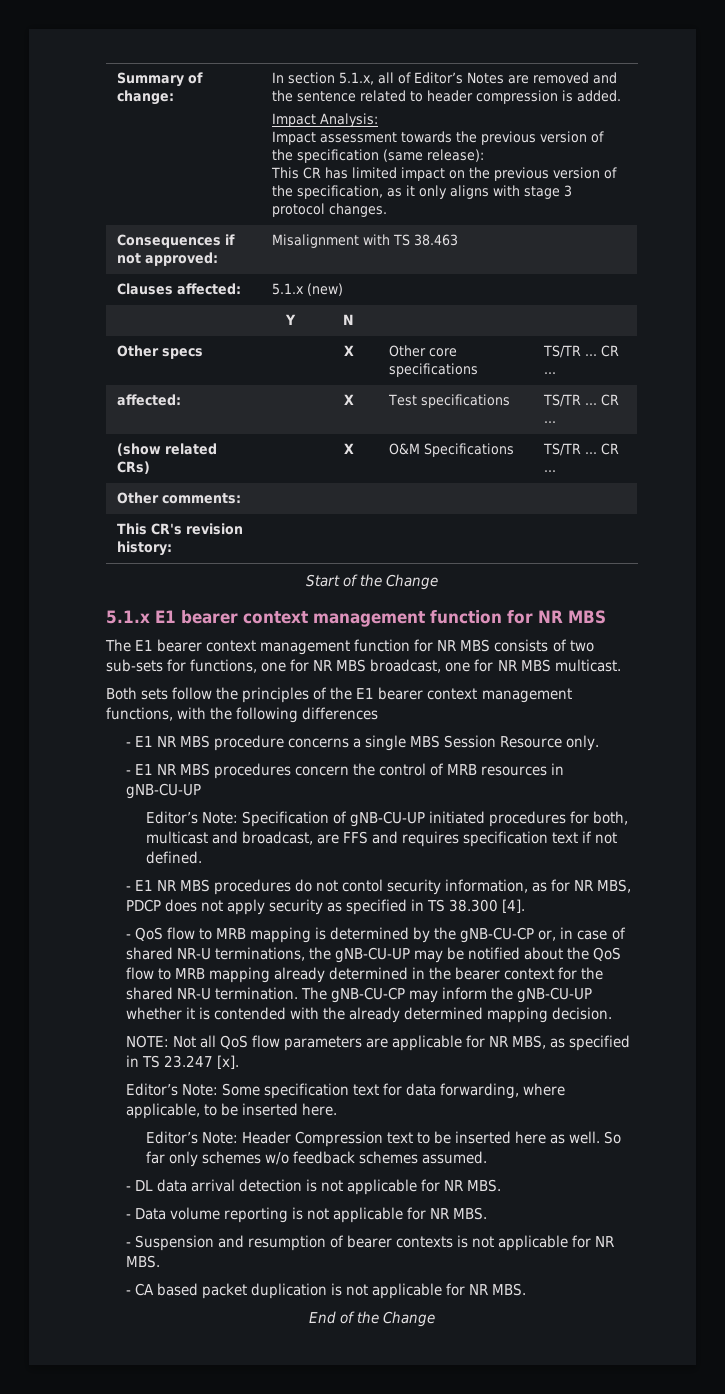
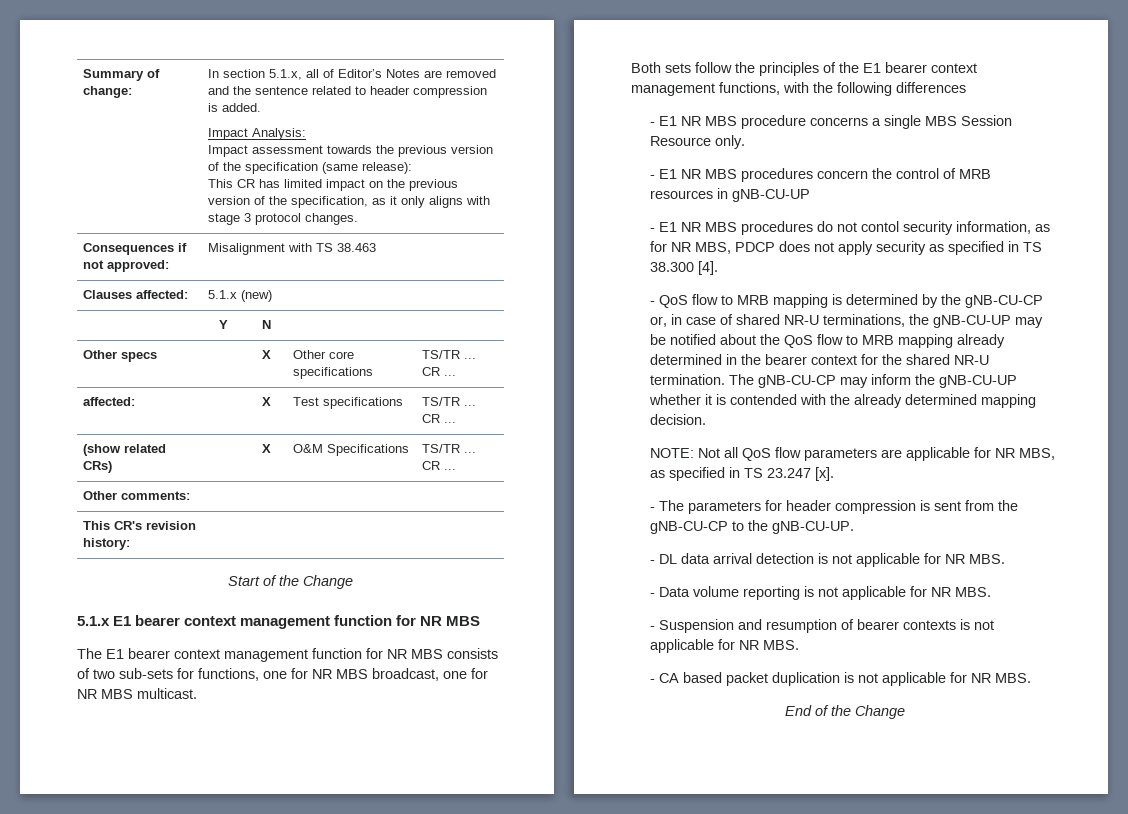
- Editor’s Note: Specification of gNB-CU-UP initiated procedures for both, multicast and broadcast, are FFS and requires specification text if not defined.
- Editor’s Note: Some specification text for data forwarding, where applicable, to be inserted here.
- Editor’s Note: Header Compression text to be inserted here as well. So far only schemes w/o feedback schemes assumed.
+ - The parameters for header compression is sent from the gNB-CU-CP to the gNB-CU-UP.

